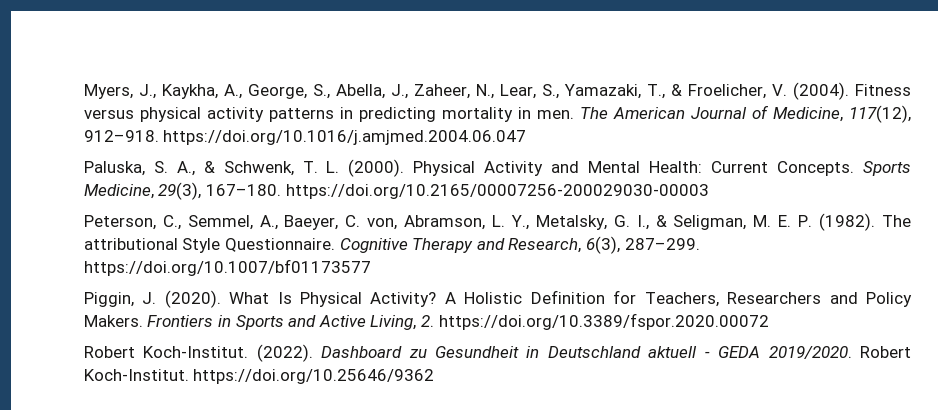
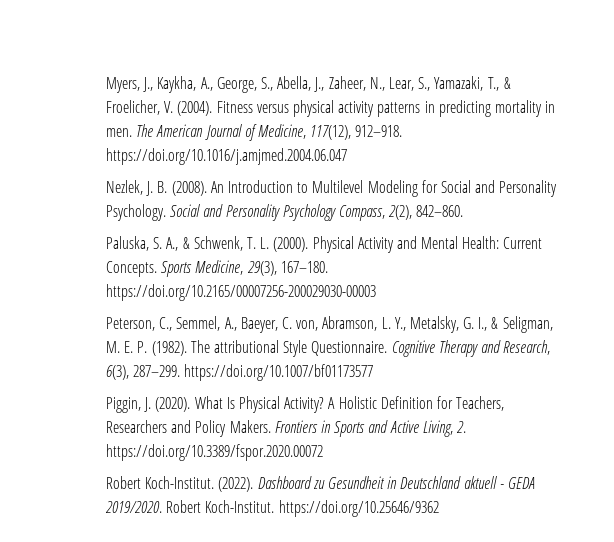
+ Nezlek, J. B. (2008). An Introduction to Multilevel Modeling for Social and Personality Psychology. Social and Personality Psychology Compass, 2(2), 842–860.

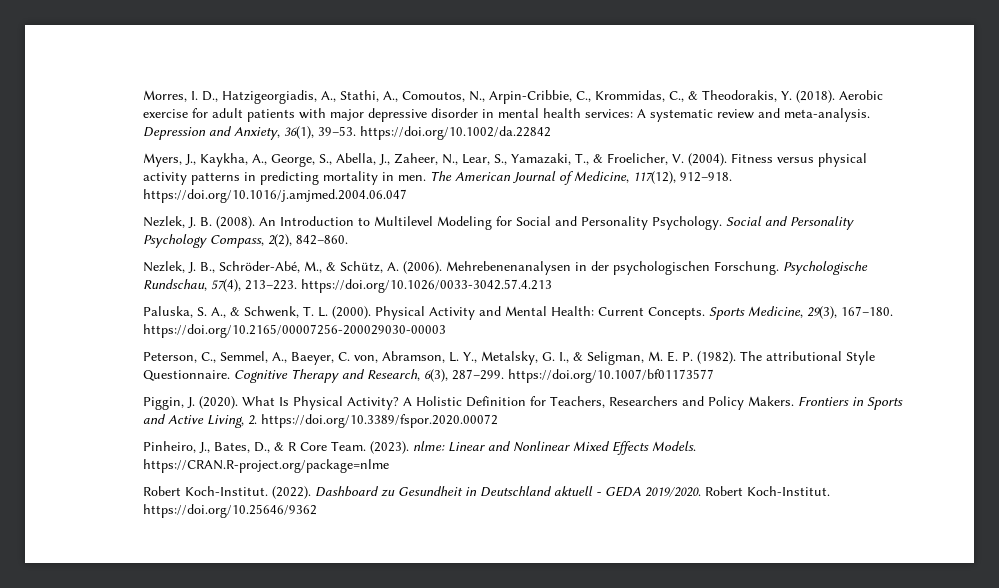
+ Morres, I. D., Hatzigeorgiadis, A., Stathi, A., Comoutos, N., Arpin-Cribbie, C., Krommidas, C., & Theodorakis, Y. (2018). Aerobic exercise for adult patients with major depressive disorder in mental health services: A systematic review and meta-analysis. Depression and Anxiety, 36(1), 39–53. https://doi.org/10.1002/da.22842
+ Nezlek, J. B., Schröder-Abé, M., & Schütz, A. (2006). Mehrebenenanalysen in der psychologischen Forschung. Psychologische Rundschau, 57(4), 213–223. https://doi.org/10.1026/0033-3042.57.4.213
+ Pinheiro, J., Bates, D., & R Core Team. (2023). nlme: Linear and Nonlinear Mixed Effects Models. https://CRAN.R-project.org/package=nlme

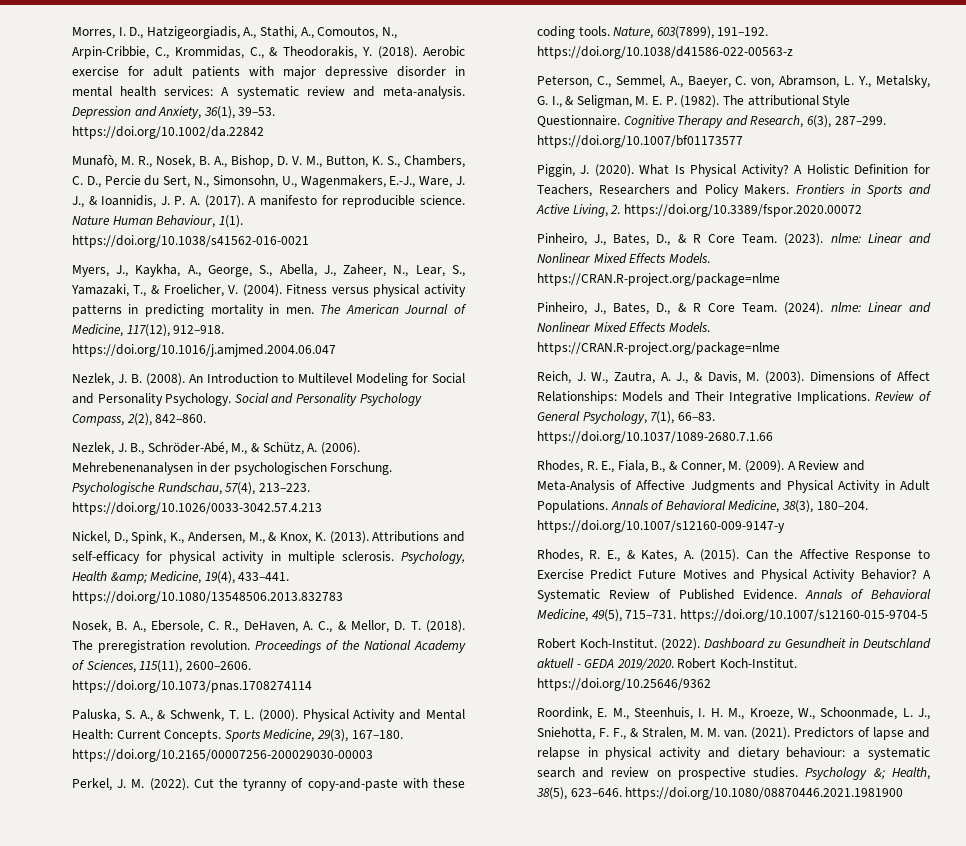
+ Munafò, M. R., Nosek, B. A., Bishop, D. V. M., Button, K. S., Chambers, C. D., Percie du Sert, N., Simonsohn, U., Wagenmakers, E.-J., Ware, J. J., & Ioannidis, J. P. A. (2017). A manifesto for reproducible science. Nature Human Behaviour, 1(1). https://doi.org/10.1038/s41562-016-0021
+ Nickel, D., Spink, K., Andersen, M., & Knox, K. (2013). Attributions and self-efficacy for physical activity in multiple sclerosis. Psychology, Health &amp; Medicine, 19(4), 433–441. https://doi.org/10.1080/13548506.2013.832783
+ Nosek, B. A., Ebersole, C. R., DeHaven, A. C., & Mellor, D. T. (2018). The preregistration revolution. Proceedings of the National Academy of Sciences, 115(11), 2600–2606. https://doi.org/10.1073/pnas.1708274114
+ Perkel, J. M. (2022). Cut the tyranny of copy-and-paste with these coding tools. Nature, 603(7899), 191–192. https://doi.org/10.1038/d41586-022-00563-z
+ Pinheiro, J., Bates, D., & R Core Team. (2024). nlme: Linear and Nonlinear Mixed Effects Models. https://CRAN.R-project.org/package=nlme
+ Reich, J. W., Zautra, A. J., & Davis, M. (2003). Dimensions of Affect Relationships: Models and Their Integrative Implications. Review of General Psychology, 7(1), 66–83. https://doi.org/10.1037/1089-2680.7.1.66
+ Rhodes, R. E., Fiala, B., & Conner, M. (2009). A Review and Meta-Analysis of Affective Judgments and Physical Activity in Adult Populations. Annals of Behavioral Medicine, 38(3), 180–204. https://doi.org/10.1007/s12160-009-9147-y
+ Rhodes, R. E., & Kates, A. (2015). Can the Affective Response to Exercise Predict Future Motives and Physical Activity Behavior? A Systematic Review of Published Evidence. Annals of Behavioral Medicine, 49(5), 715–731. https://doi.org/10.1007/s12160-015-9704-5
+ Roordink, E. M., Steenhuis, I. H. M., Kroeze, W., Schoonmade, L. J., Sniehotta, F. F., & Stralen, M. M. van. (2021). Predictors of lapse and relapse in physical activity and dietary behaviour: a systematic search and review on prospective studies. Psychology &; Health, 38(5), 623–646. https://doi.org/10.1080/08870446.2021.1981900

